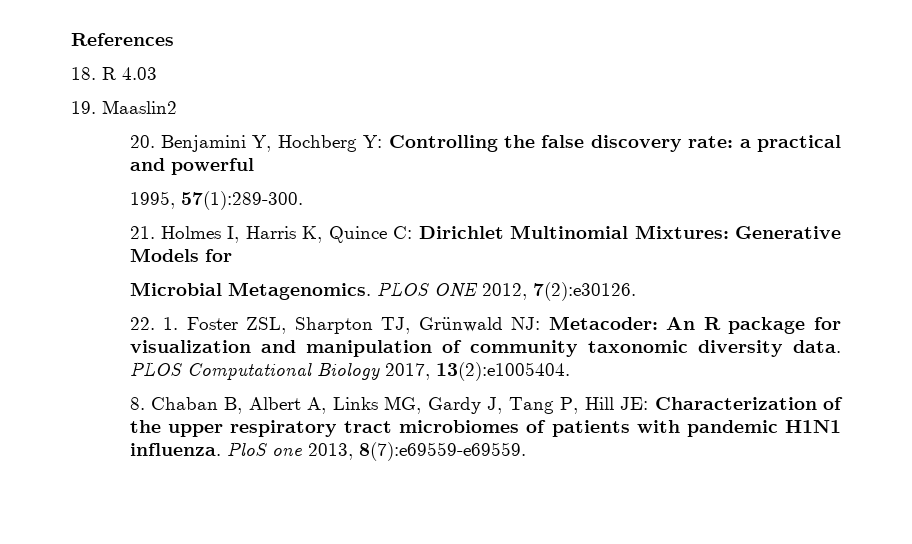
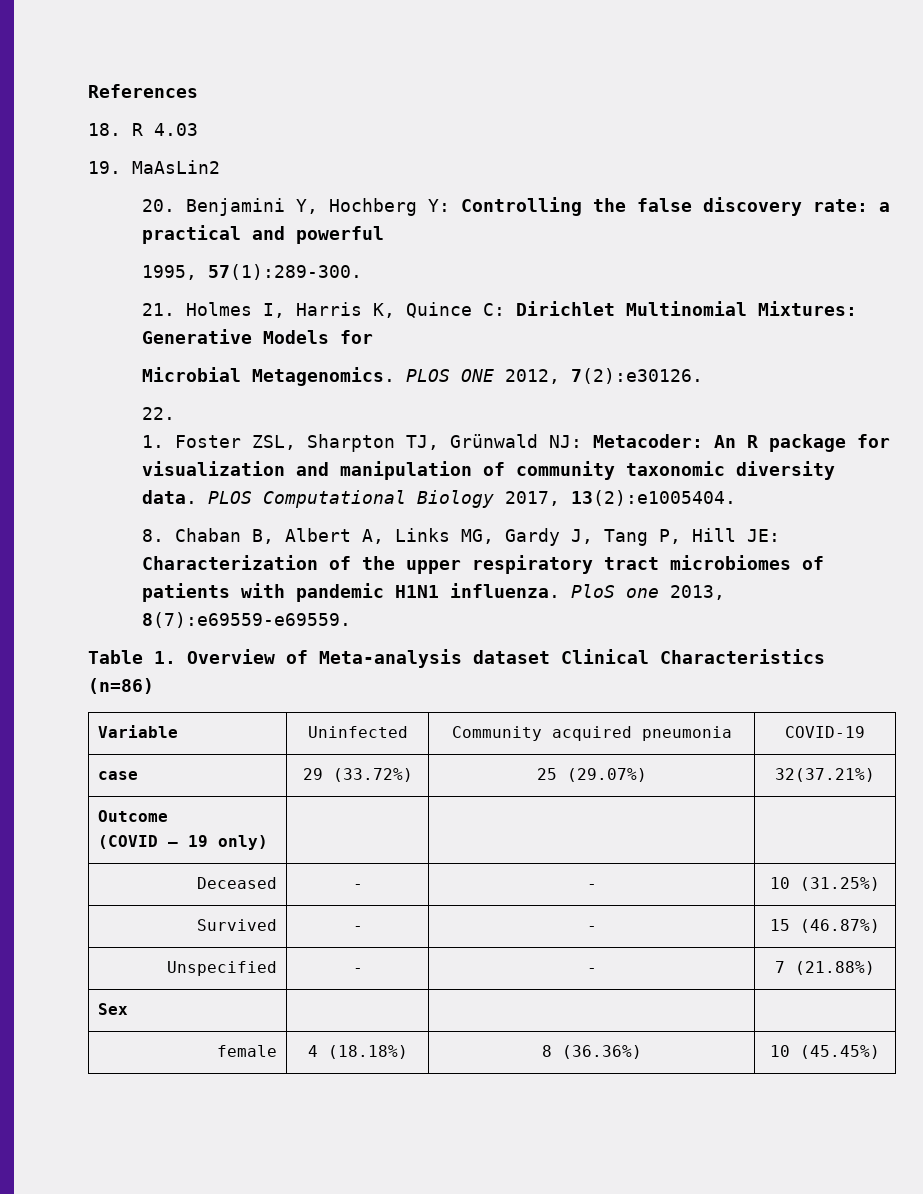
- 19. Maaslin2
+ 19. MaAsLin2
- 22. 1. Foster ZSL, Sharpton TJ, Grünwald NJ: Metacoder: An R package for visualization and manipulation of community taxonomic diversity data.
+ 22.
+ 1. Foster ZSL, Sharpton TJ, Grünwald NJ: Metacoder: An R package for visualization and manipulation of community taxonomic diversity data.
+ Table 1. Overview of Meta-analysis dataset Clinical Characteristics (n=86)
+ Variable | Uninfected | Community acquired pneumonia | COVID-19
+ case | 29 (33.72%) | 25 (29.07%) | 32(37.21%)
+ Outcome
+ (COVID – 19 only) | | |
+ Deceased | - | - | 10 (31.25%)
+ Survived | - | - | 15 (46.87%)
+ Unspecified | - | - | 7 (21.88%)
+ Sex | | |
+ female | 4 (18.18%) | 8 (36.36%) | 10 (45.45%)

